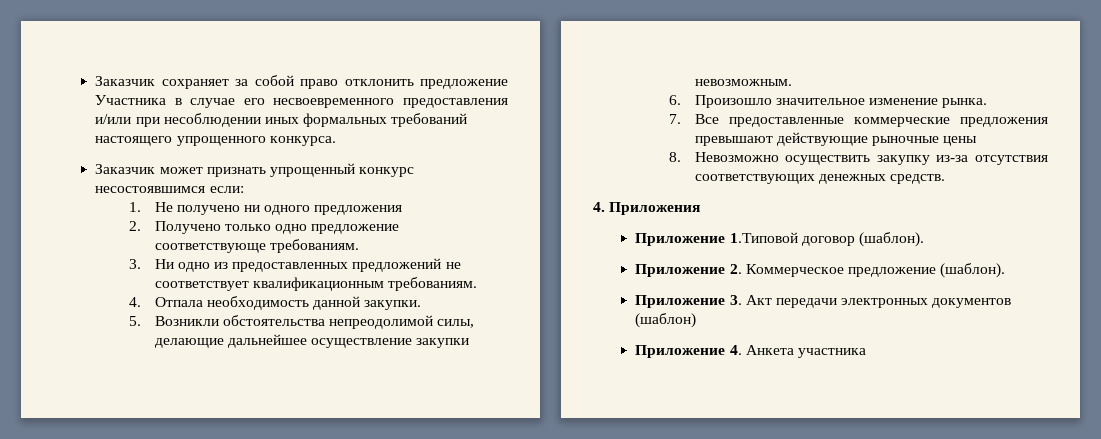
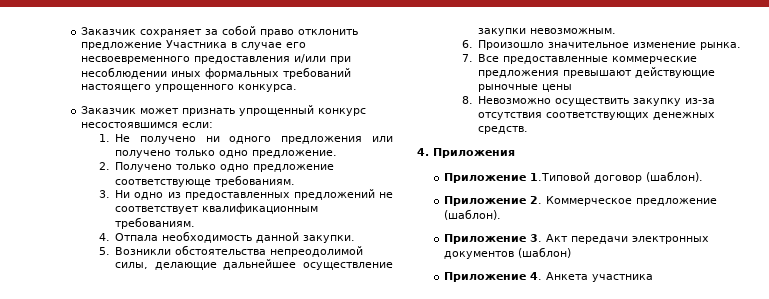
- 1. Не получено ни одного предложения
+ 1. Не получено ни одного предложения или получено только одно предложение.

